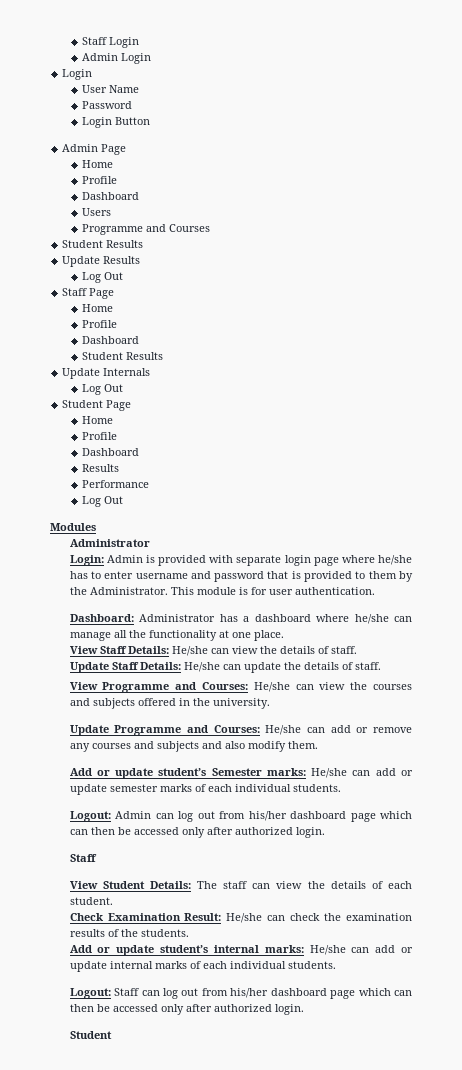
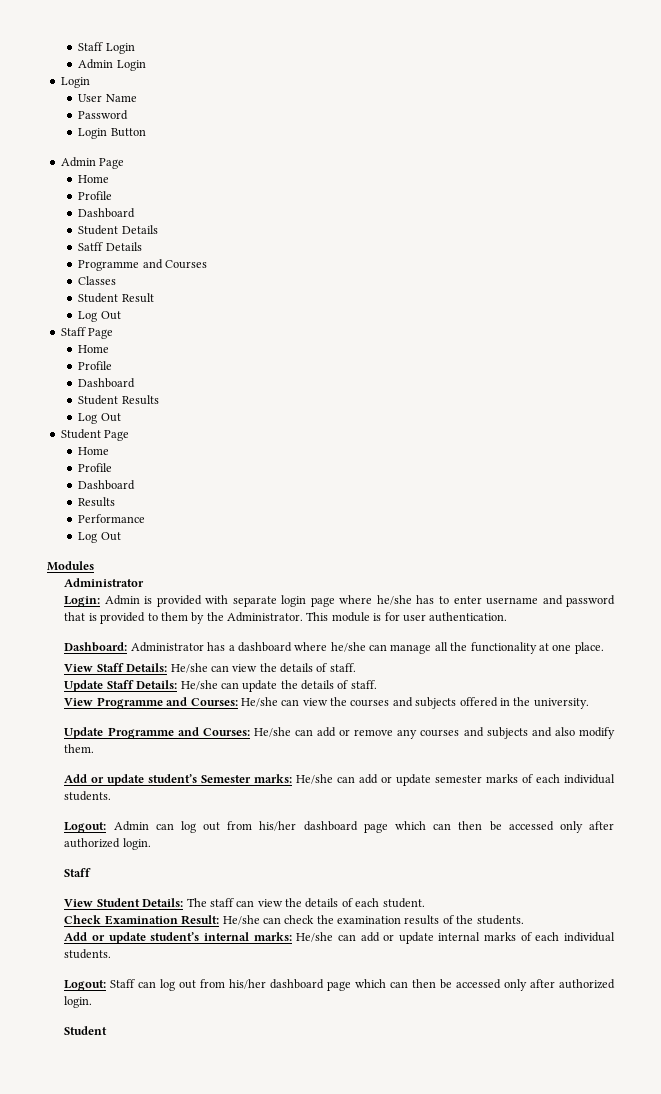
- Users
+ Student Details
+ Satff Details
  Programme and Courses
- Student Results
- Update Results
+ Classes
+ Student Result
- Update Internals

